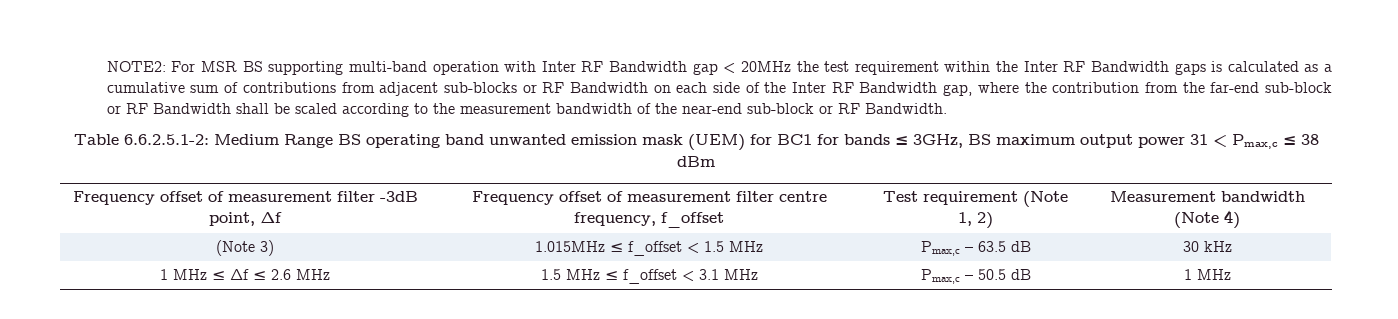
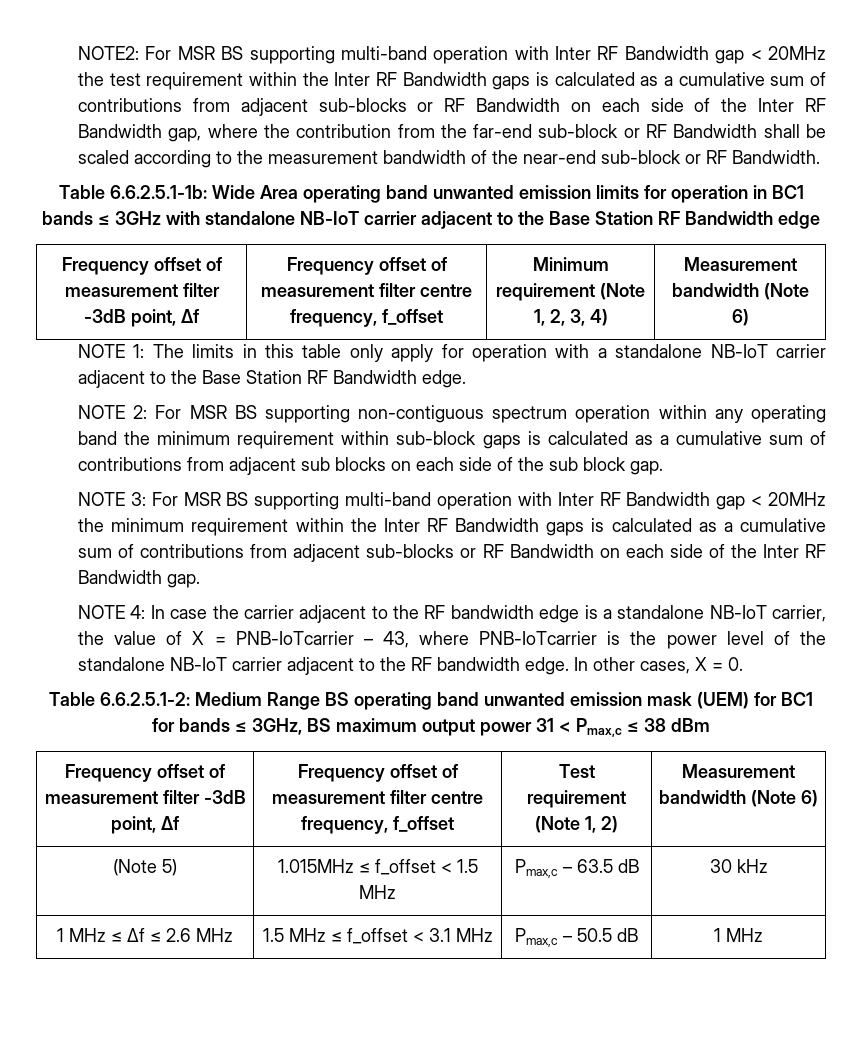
+ Table 6.6.2.5.1-1b: Wide Area operating band unwanted emission limits for operation in BC1 bands ≤ 3GHz with standalone NB-IoT carrier adjacent to the Base Station RF Bandwidth edge
+ Frequency offset of measurement filter -3dB point, Δf | Frequency offset of measurement filter centre frequency, f_offset | Minimum requirement (Note 1, 2, 3, 4) | Measurement bandwidth (Note 6)
+ NOTE 1: The limits in this table only apply for operation with a standalone NB-IoT carrier adjacent to the Base Station RF Bandwidth edge.
+ NOTE 2: For MSR BS supporting non-contiguous spectrum operation within any operating band the minimum requirement within sub-block gaps is calculated as a cumulative sum of contributions from adjacent sub blocks on each side of the sub block gap.
+ NOTE 3: For MSR BS supporting multi-band operation with Inter RF Bandwidth gap < 20MHz the minimum requirement within the Inter RF Bandwidth gaps is calculated as a cumulative sum of contributions from adjacent sub-blocks or RF Bandwidth on each side of the Inter RF Bandwidth gap.
+ NOTE 4: In case the carrier adjacent to the RF bandwidth edge is a standalone NB-IoT carrier, the value of X = PNB-IoTcarrier – 43, where PNB-IoTcarrier is the power level of the standalone NB-IoT carrier adjacent to the RF bandwidth edge. In other cases, X = 0.
- Frequency offset of measurement filter -3dB point, Δf | Frequency offset of measurement filter centre frequency, f_offset | Test requirement (Note 1, 2) | Measurement bandwidth (Note 4)
- (Note 3) | 1.015MHz ≤ f_offset < 1.5 MHz | Pmax,c – 63.5 dB | 30 kHz
+ Frequency offset of measurement filter -3dB point, Δf | Frequency offset of measurement filter centre frequency, f_offset | Test requirement (Note 1, 2) | Measurement bandwidth (Note 6)
+ (Note 5) | 1.015MHz ≤ f_offset < 1.5 MHz | Pmax,c – 63.5 dB | 30 kHz

